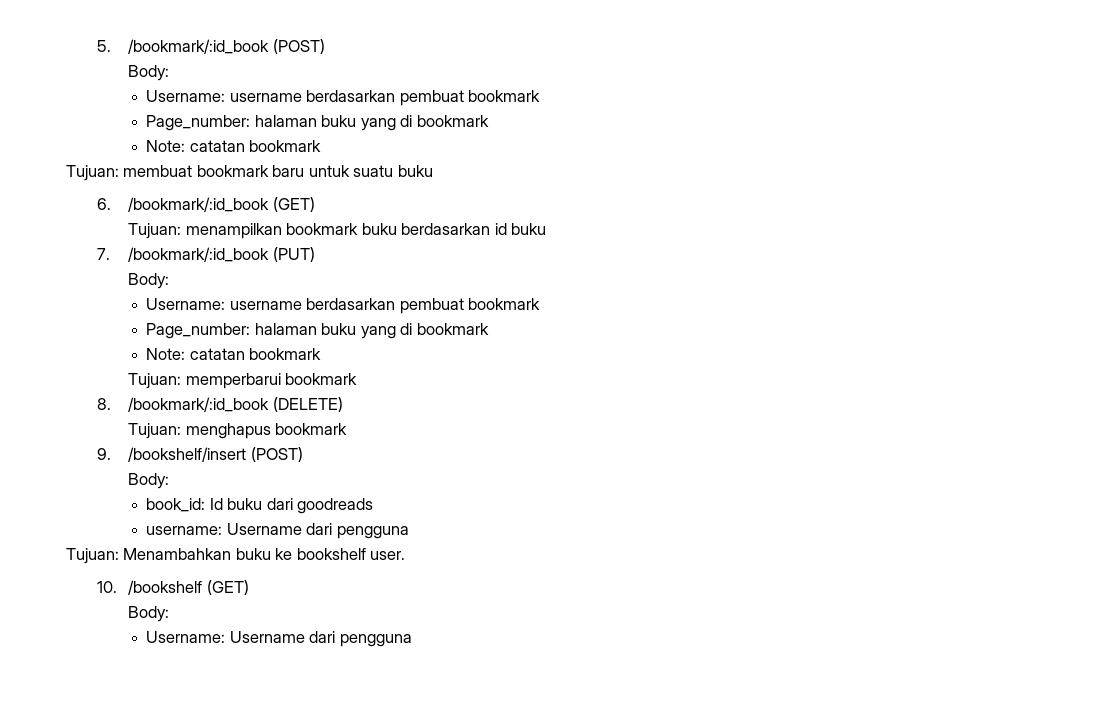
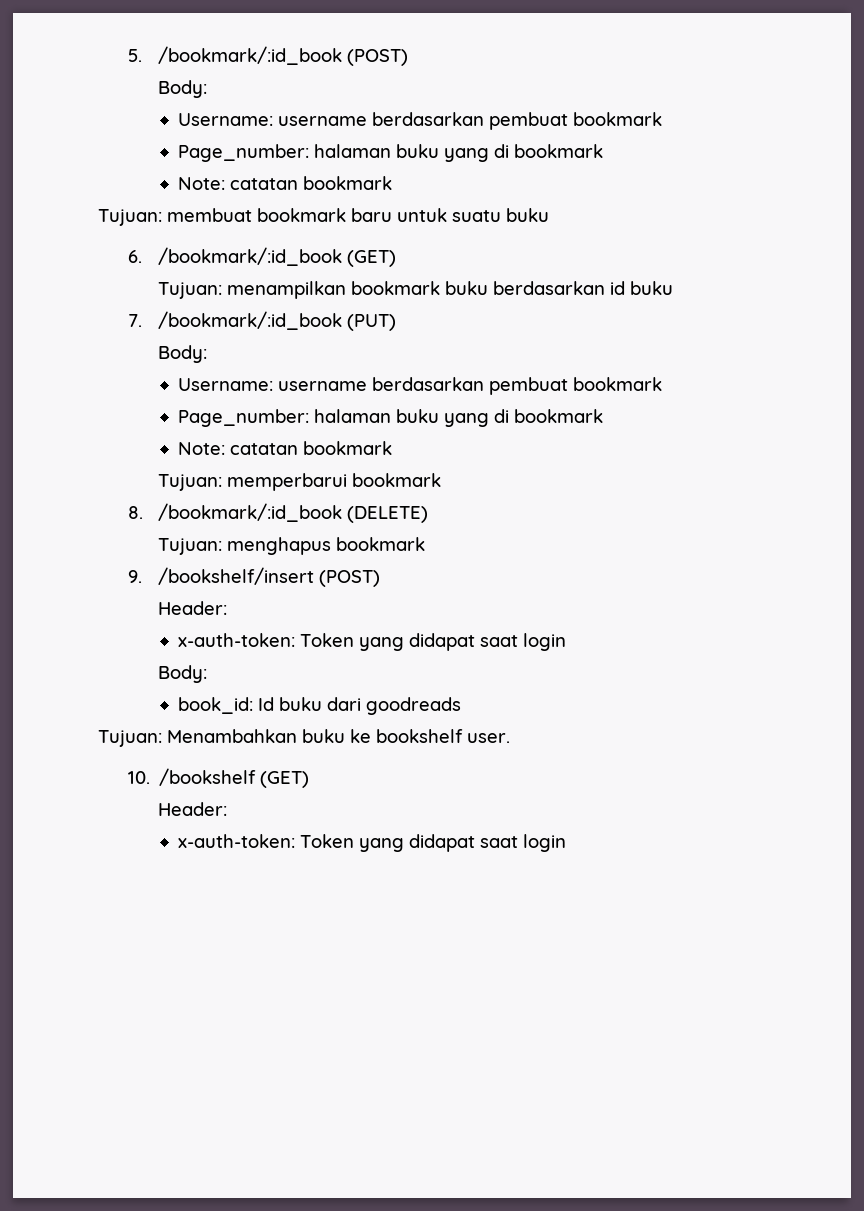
  9. /bookshelf/insert (POST)
+ Header:
+ x-auth-token: Token yang didapat saat login
- username: Username dari pengguna
  10. /bookshelf (GET)
- Body:
- Username: Username dari pengguna
+ Header:
+ x-auth-token: Token yang didapat saat login

